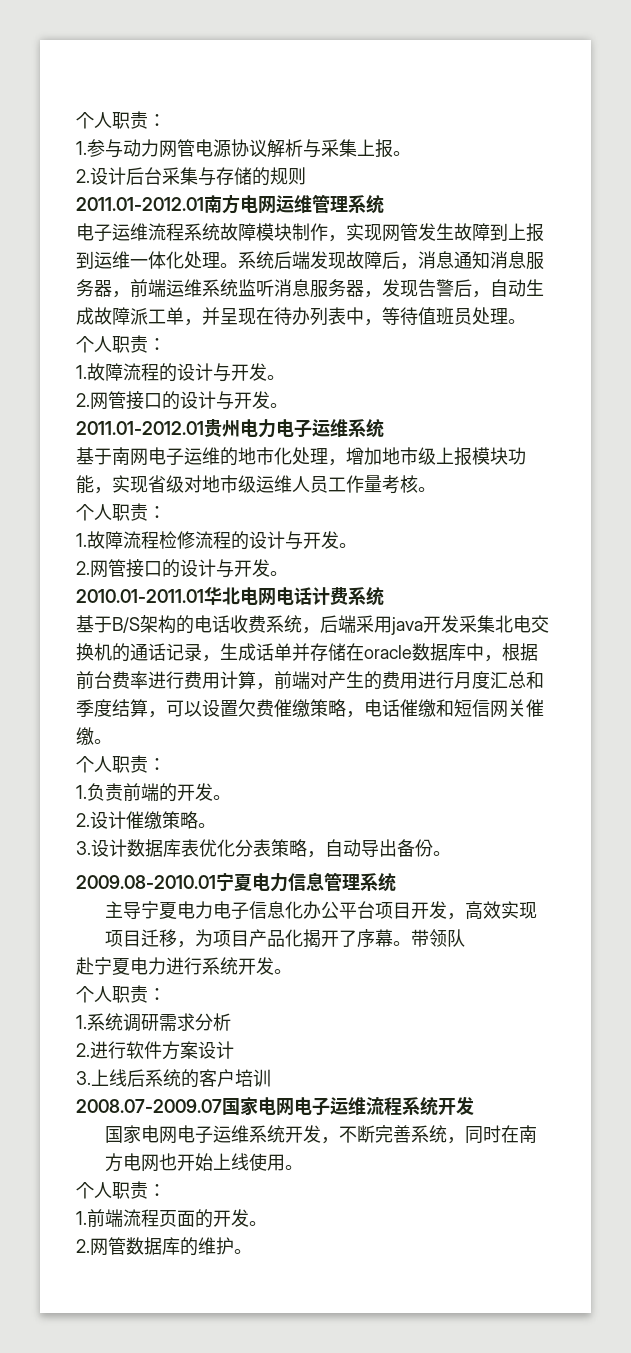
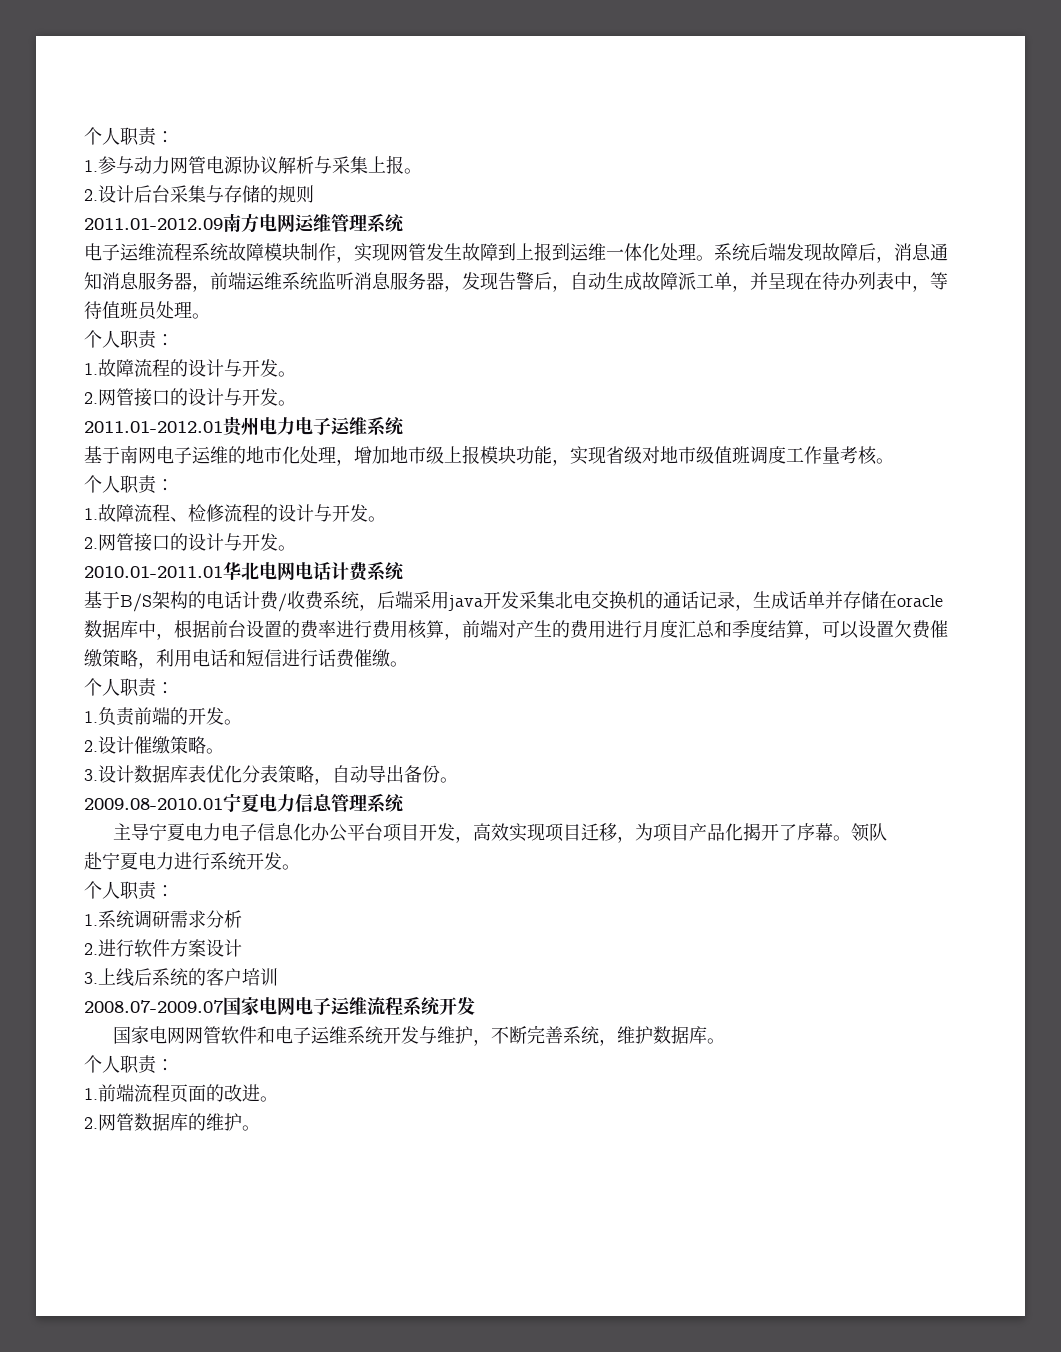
- 2011.01-2012.01南方电网运维管理系统
+ 2011.01-2012.09南方电网运维管理系统
- 基于南网电子运维的地市化处理，增加地市级上报模块功能，实现省级对地市级运维人员工作量考核。
+ 基于南网电子运维的地市化处理，增加地市级上报模块功能，实现省级对地市级值班调度工作量考核。
- 1.故障流程检修流程的设计与开发。
+ 1.故障流程、检修流程的设计与开发。
- 基于B/S架构的电话收费系统，后端采用java开发采集北电交换机的通话记录，生成话单并存储在oracle数据库中，根据前台费率进行费用计算，前端对产生的费用进行月度汇总和季度结算，可以设置欠费催缴策略，电话催缴和短信网关催缴。
+ 基于B/S架构的电话计费/收费系统，后端采用java开发采集北电交换机的通话记录，生成话单并存储在oracle数据库中，根据前台设置的费率进行费用核算，前端对产生的费用进行月度汇总和季度结算，可以设置欠费催缴策略，利用电话和短信进行话费催缴。
- 带领队
+ 领队
- 国家电网电子运维系统开发，不断完善系统，同时在南方电网也开始上线使用。
+ 国家电网网管软件和电子运维系统开发与维护，不断完善系统，维护数据库。
- 1.前端流程页面的开发。
+ 1.前端流程页面的改进。

